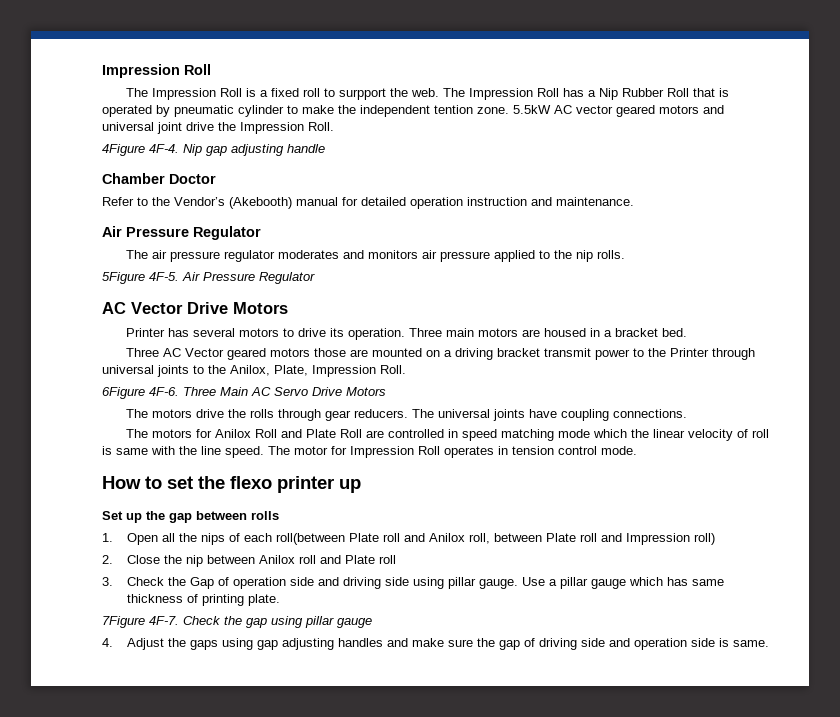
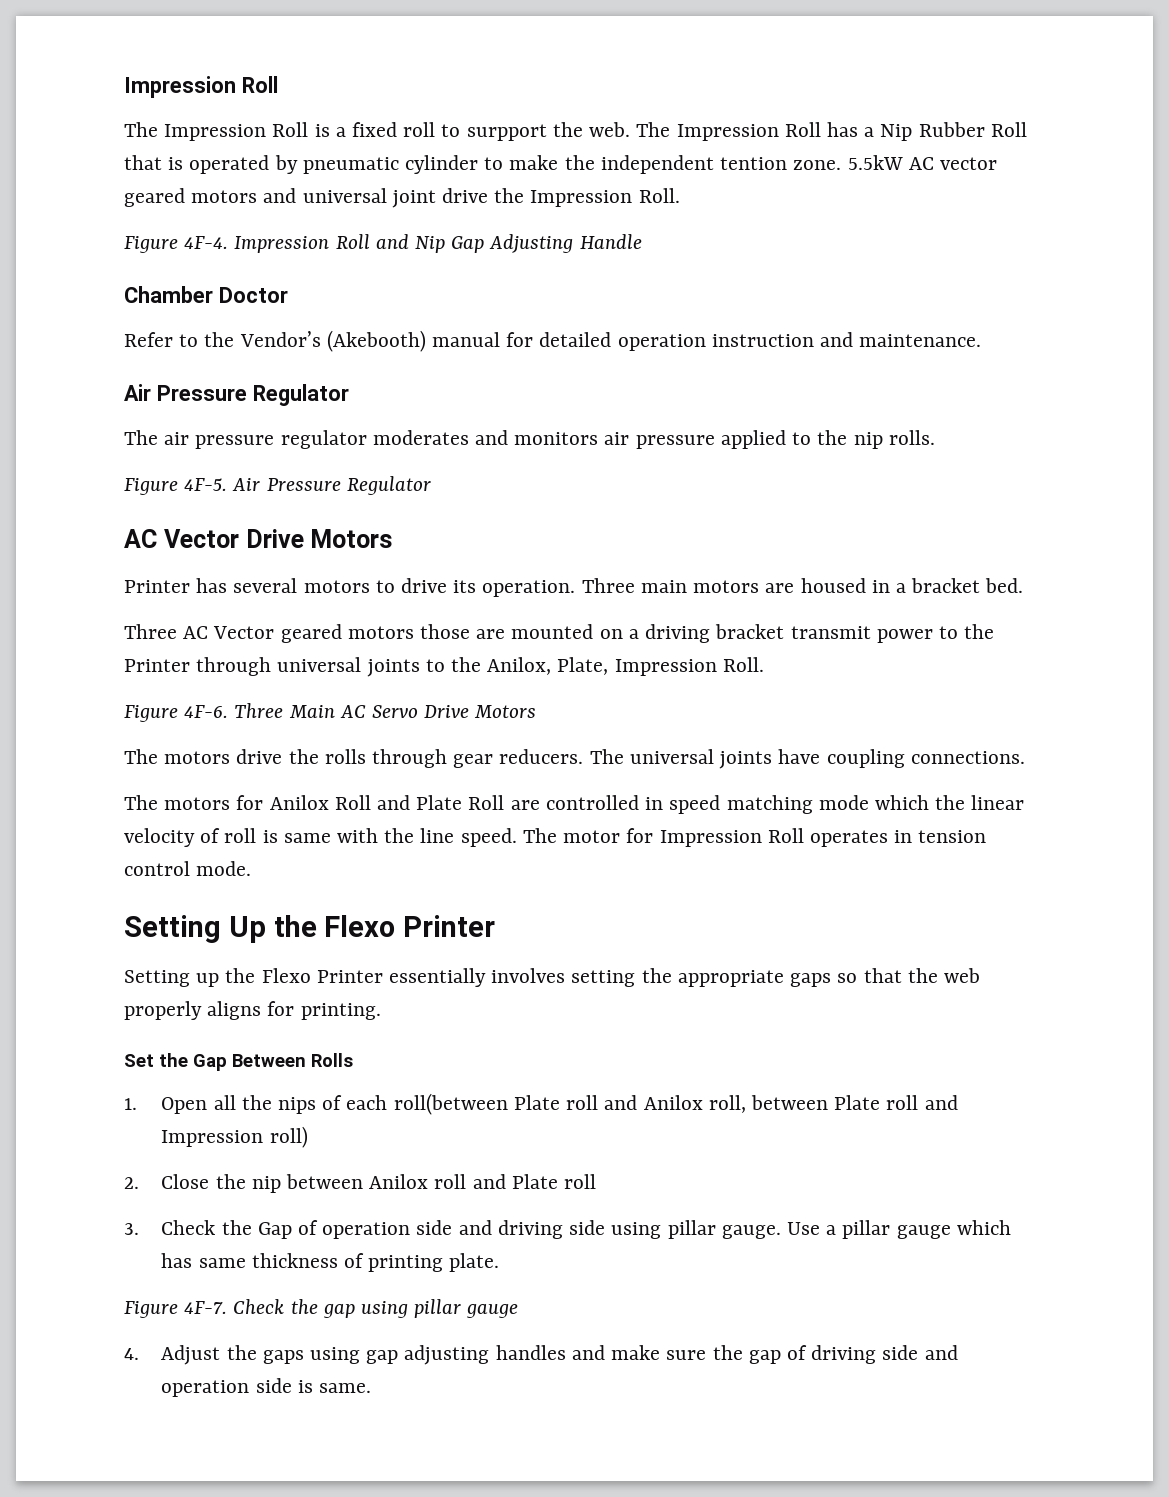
- 4Figure 4F-4. Nip gap adjusting handle
+ Figure 4F-4. Impression Roll and Nip Gap Adjusting Handle
- 5Figure 4F-5.
+ Figure 4F-5.
- 6Figure 4F-6.
+ Figure 4F-6.
- How to set the flexo printer up
- Set up the gap between rolls
+ Setting Up the Flexo Printer
+ Setting up the Flexo Printer essentially involves setting the appropriate gaps so that the web properly aligns for printing.
+ Set the Gap Between Rolls
- 7Figure 4F-7.
+ Figure 4F-7.

